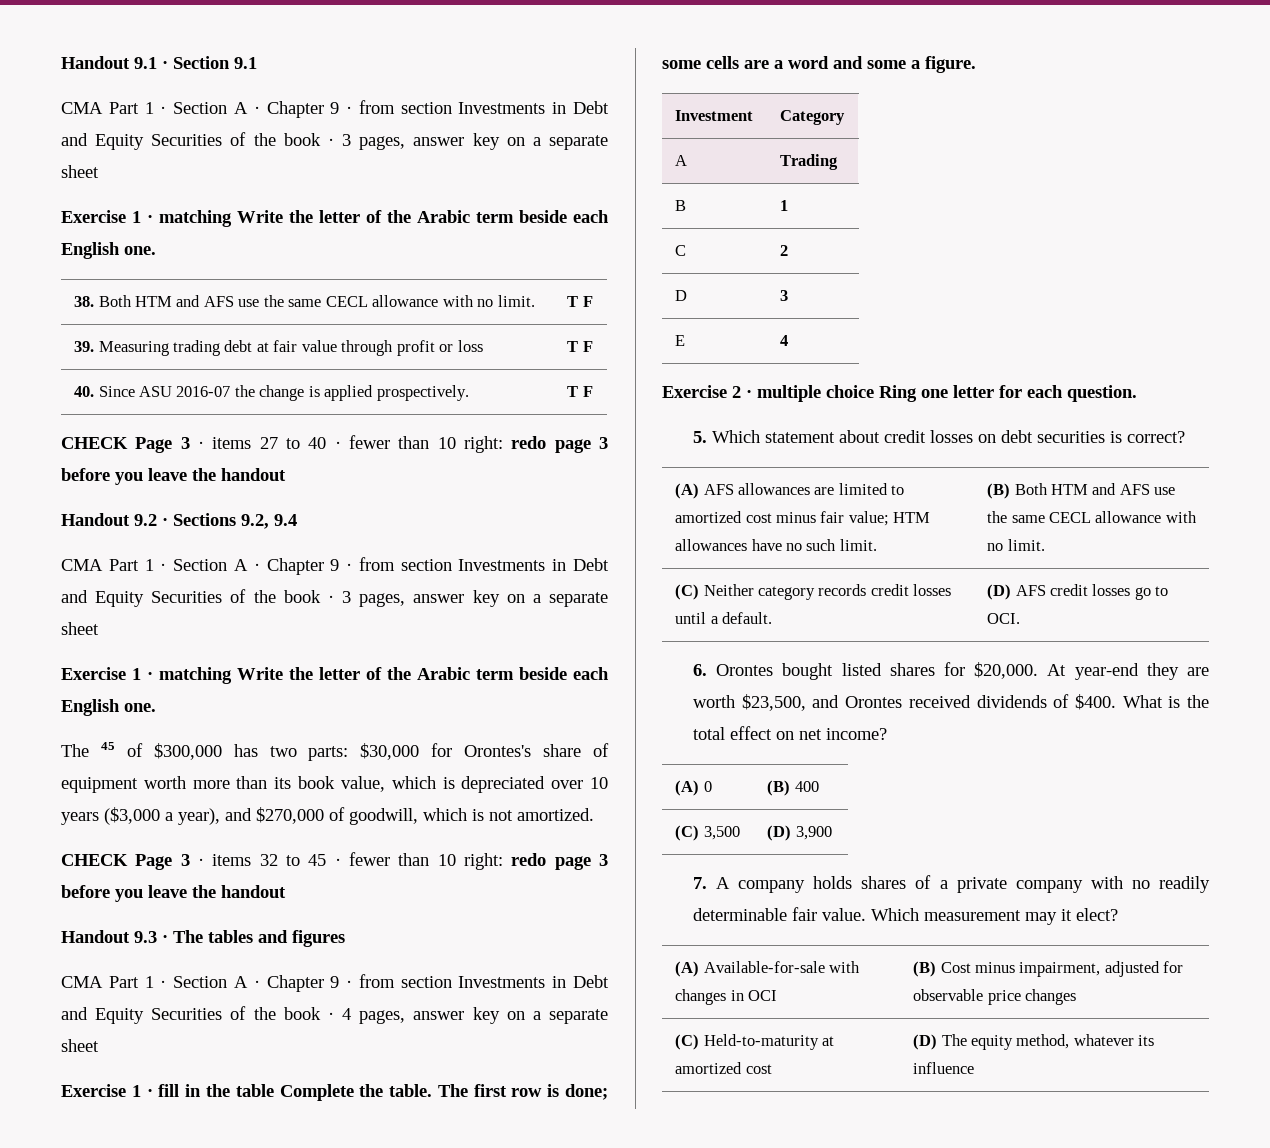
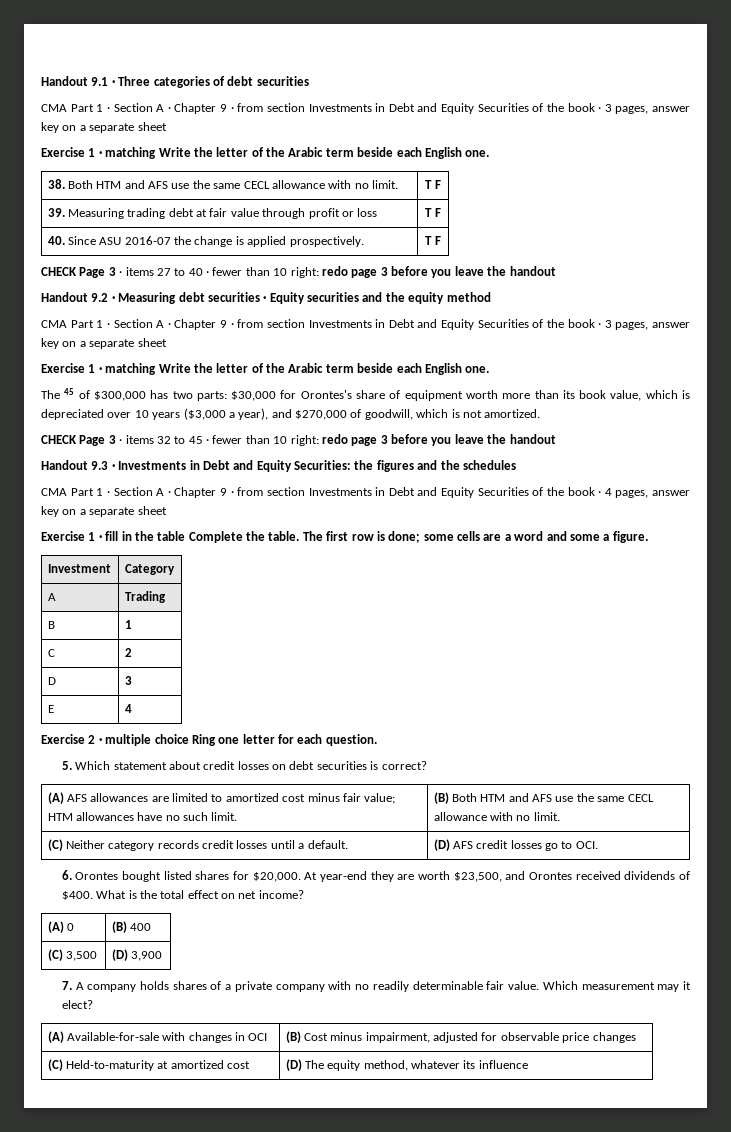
- Handout 9.1 · Section 9.1
+ Handout 9.1 · Three categories of debt securities
- Handout 9.2 · Sections 9.2, 9.4
+ Handout 9.2 · Measuring debt securities · Equity securities and the equity method
- Handout 9.3 · The tables and figures
+ Handout 9.3 · Investments in Debt and Equity Securities: the figures and the schedules

